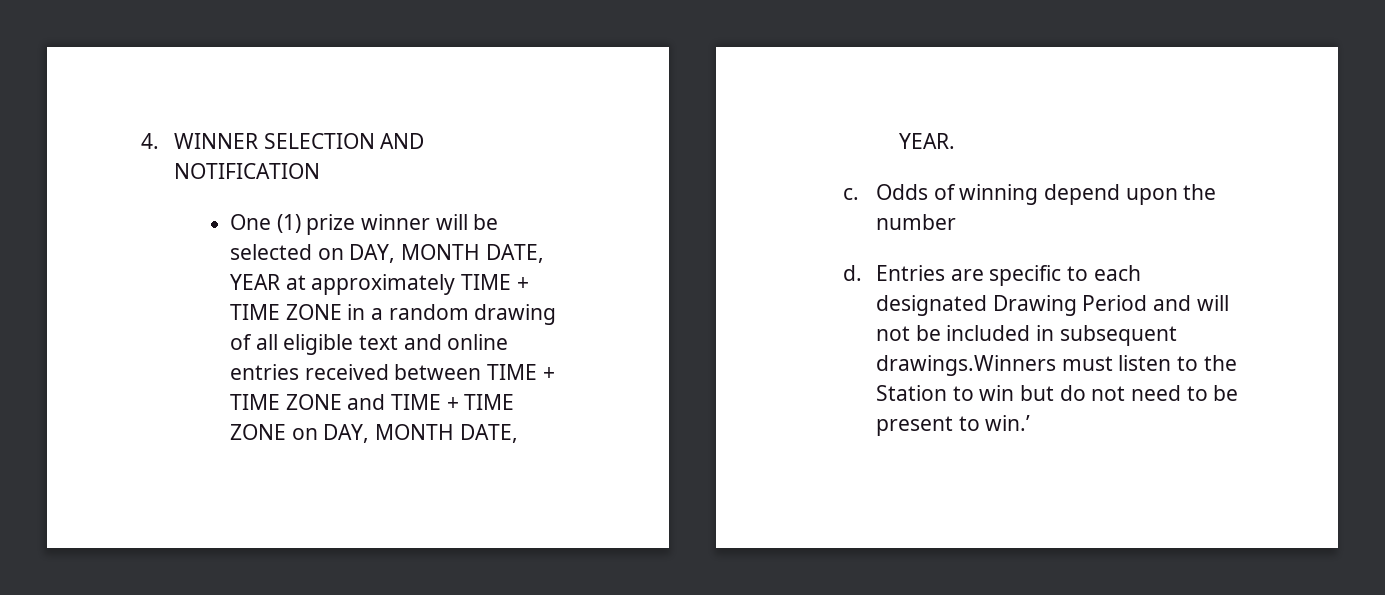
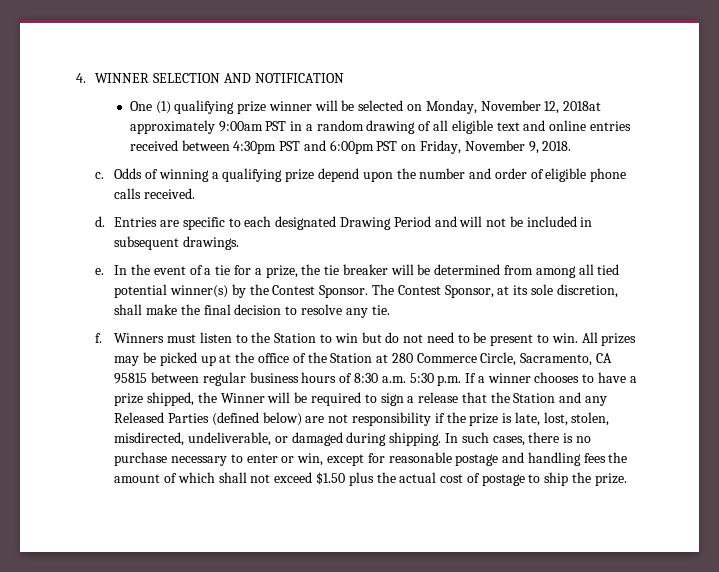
- One (1) prize winner will be selected on DAY, MONTH DATE, YEAR at approximately TIME + TIME ZONE in a random drawing of all eligible text and online entries received between TIME + TIME ZONE and TIME + TIME ZONE on DAY, MONTH DATE, YEAR.
+ One (1) qualifying prize winner will be selected on Monday, November 12, 2018at approximately 9:00am PST in a random drawing of all eligible text and online entries received between 4:30pm PST and 6:00pm PST on Friday, November 9, 2018.
- Odds of winning depend upon the number
+ Odds of winning a qualifying prize depend upon the number and order of eligible phone calls received.
- Entries are specific to each designated Drawing Period and will not be included in subsequent drawings.Winners must listen to the Station to win but do not need to be present to win.’
+ Entries are specific to each designated Drawing Period and will not be included in subsequent drawings.
+ e. In the event of a tie for a prize, the tie breaker will be determined from among all tied potential winner(s) by the Contest Sponsor. The Contest Sponsor, at its sole discretion, shall make the final decision to resolve any tie.
+ f. Winners must listen to the Station to win but do not need to be present to win. All prizes may be picked up at the office of the Station at 280 Commerce Circle, Sacramento, CA 95815 between regular business hours of 8:30 a.m. 5:30 p.m. If a winner chooses to have a prize shipped, the Winner will be required to sign a release that the Station and any Released Parties (defined below) are not responsibility if the prize is late, lost, stolen, misdirected, undeliverable, or damaged during shipping. In such cases, there is no purchase necessary to enter or win, except for reasonable postage and handling fees the amount of which shall not exceed $1.50 plus the actual cost of postage to ship the prize.

